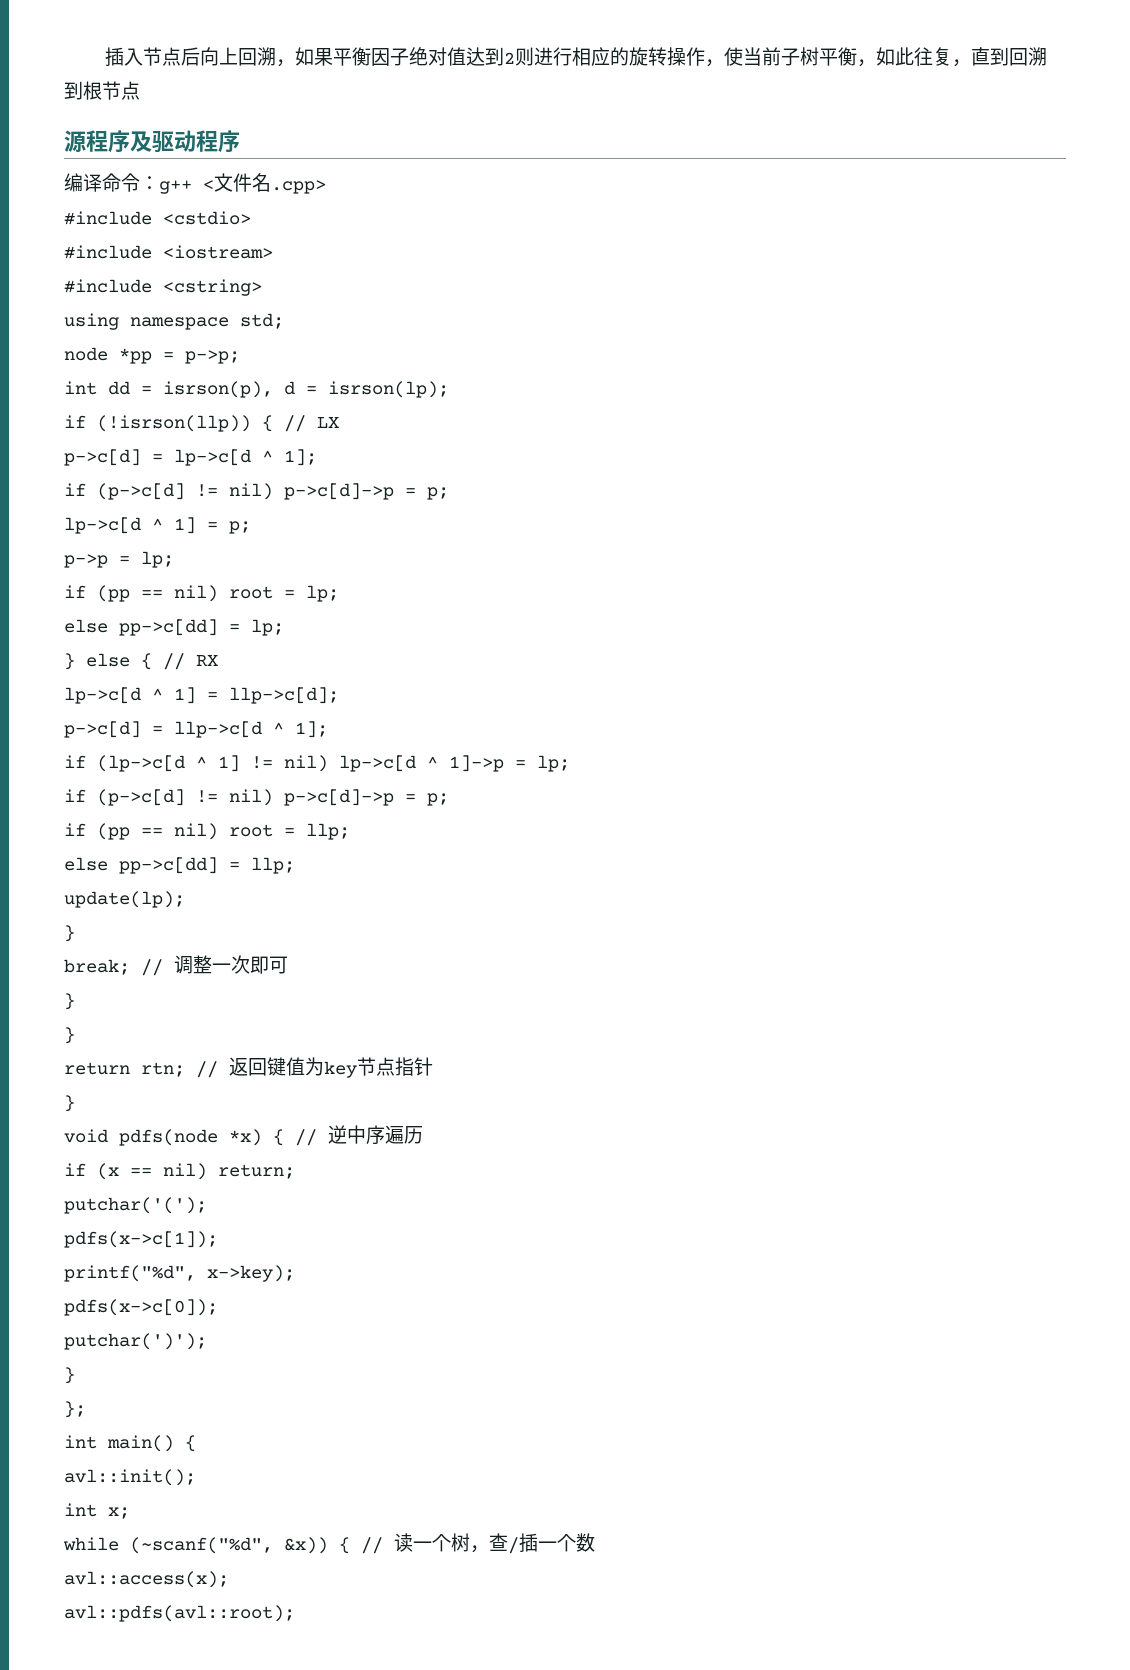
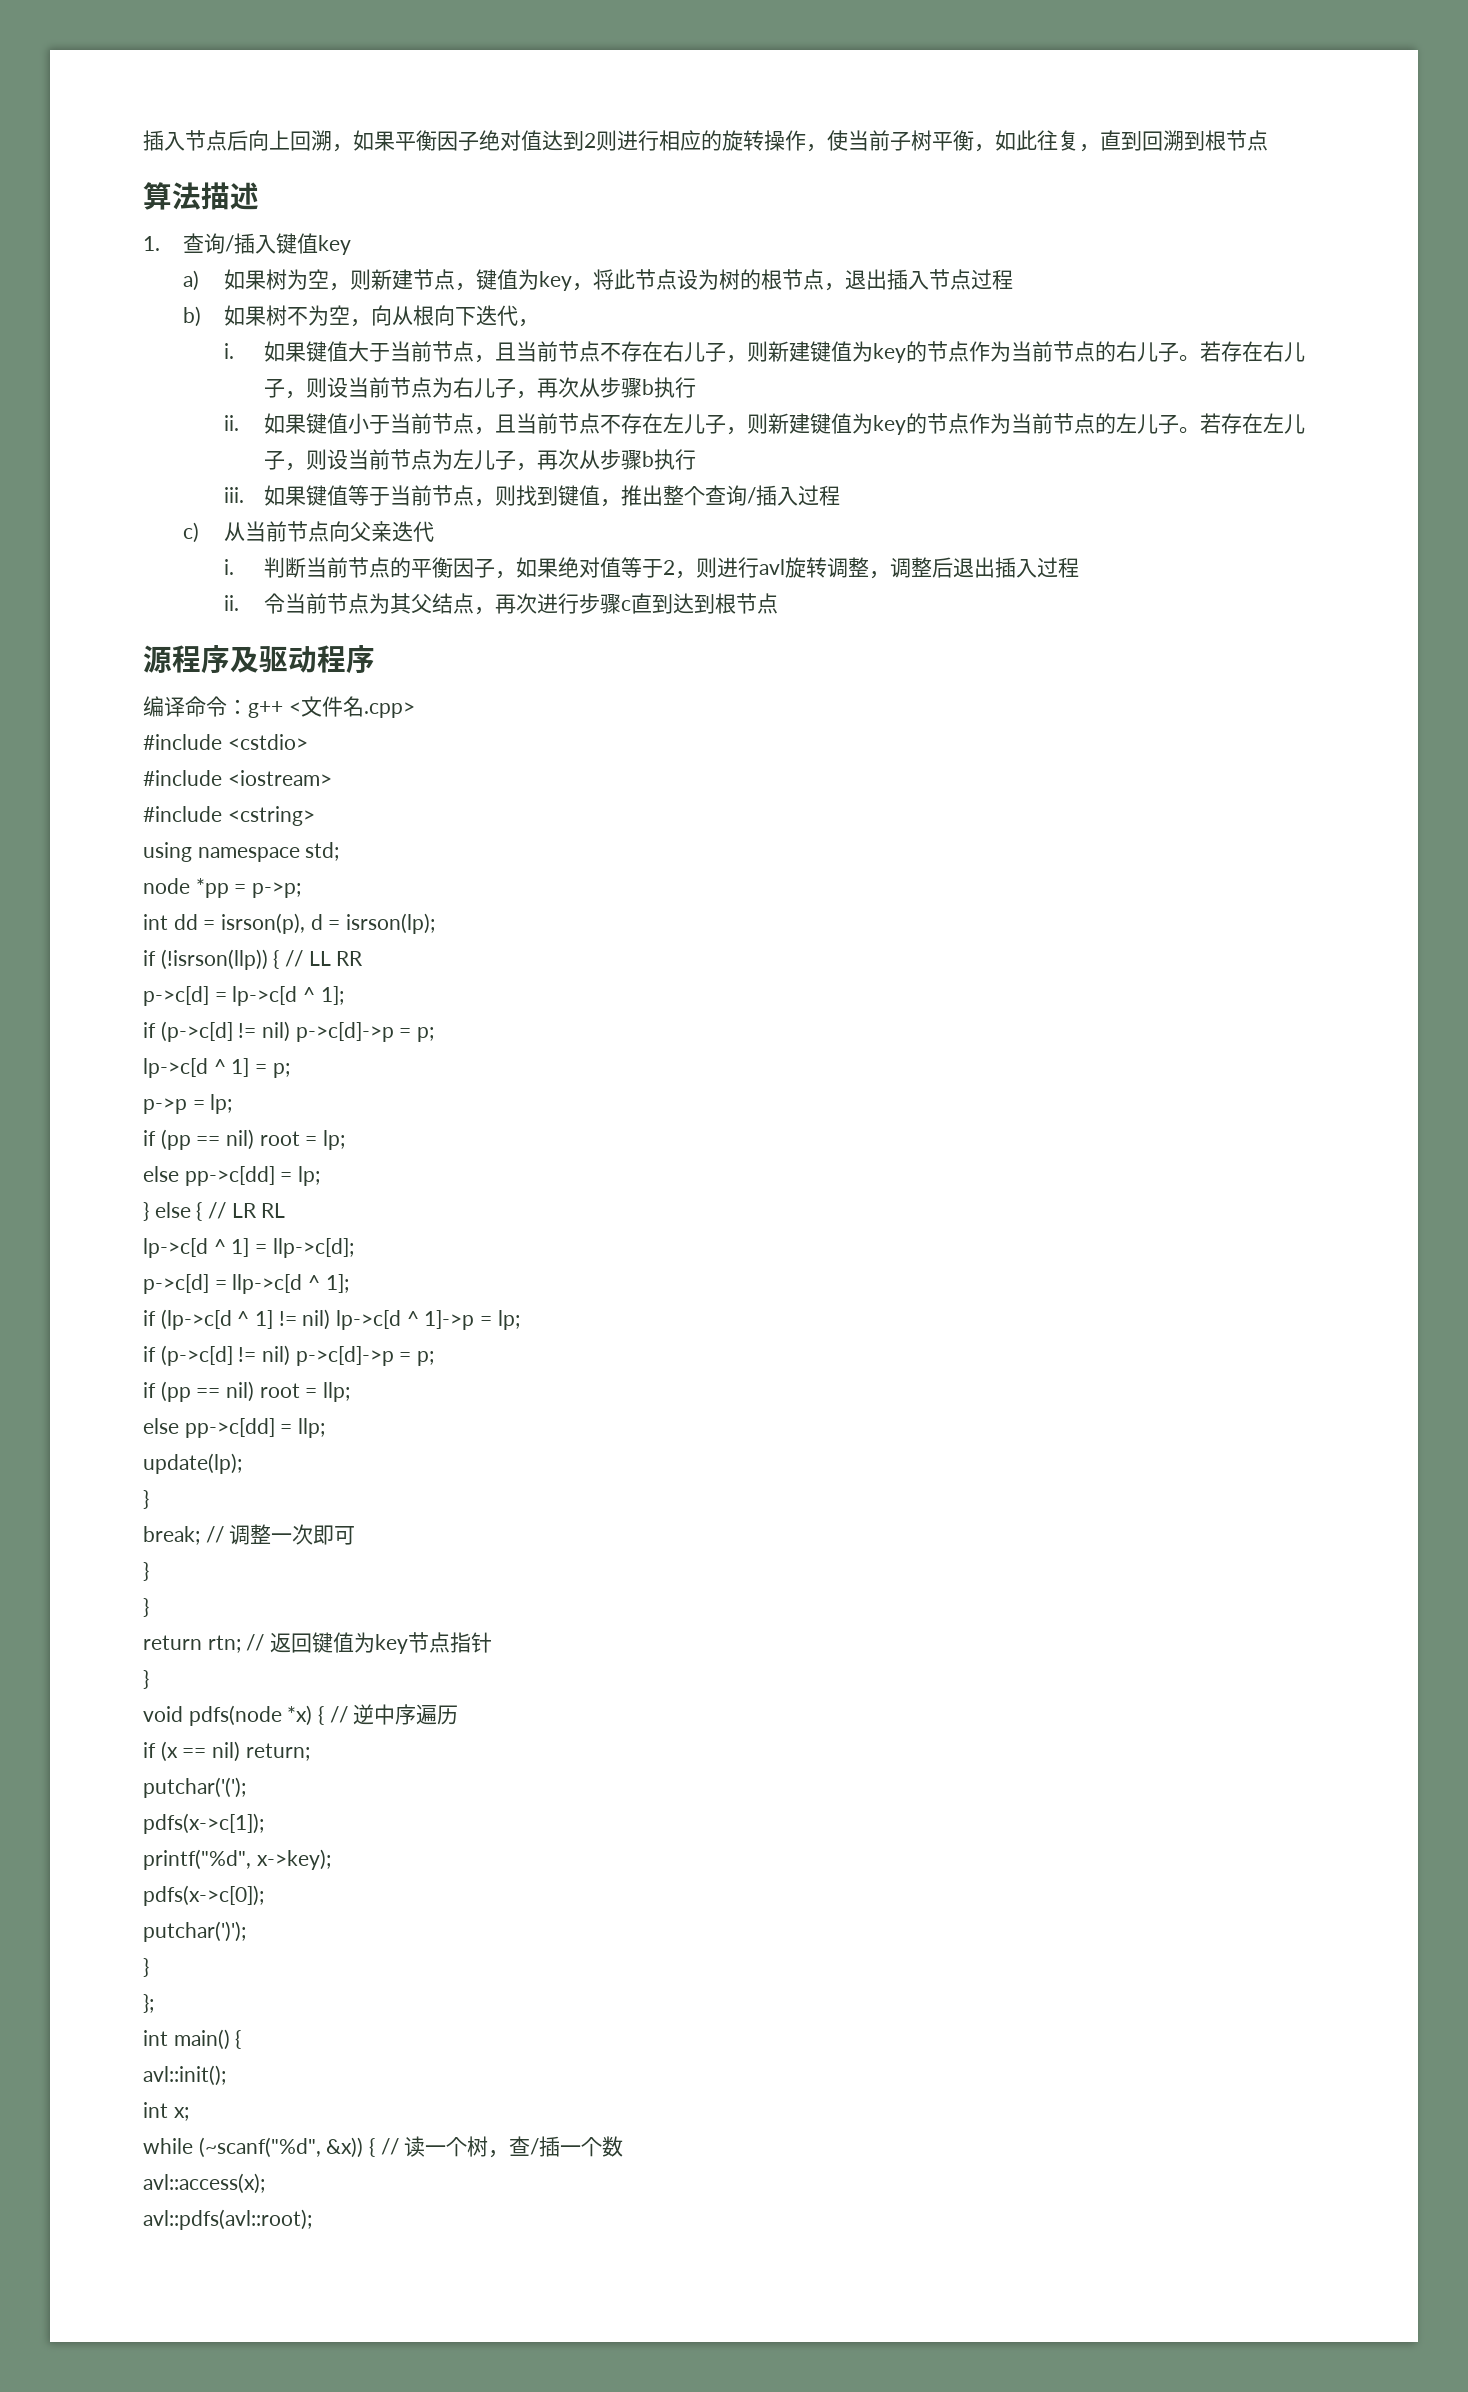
+ 算法描述
+ 1.查询/插入键值key
+ a)如果树为空，则新建节点，键值为key，将此节点设为树的根节点，退出插入节点过程
+ b)如果树不为空，向从根向下迭代，
+ i.如果键值大于当前节点，且当前节点不存在右儿子，则新建键值为key的节点作为当前节点的右儿子。若存在右儿子，则设当前节点为右儿子，再次从步骤b执行
+ ii.如果键值小于当前节点，且当前节点不存在左儿子，则新建键值为key的节点作为当前节点的左儿子。若存在左儿子，则设当前节点为左儿子，再次从步骤b执行
+ iii.如果键值等于当前节点，则找到键值，推出整个查询/插入过程
+ c)从当前节点向父亲迭代
+ i.判断当前节点的平衡因子，如果绝对值等于2，则进行avl旋转调整，调整后退出插入过程
+ ii.令当前节点为其父结点，再次进行步骤c直到达到根节点
- if (!isrson(llp)) { // LX
+ if (!isrson(llp)) { // LL RR
- } else { // RX
+ } else { // LR RL

